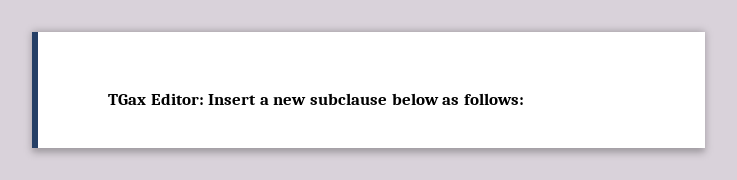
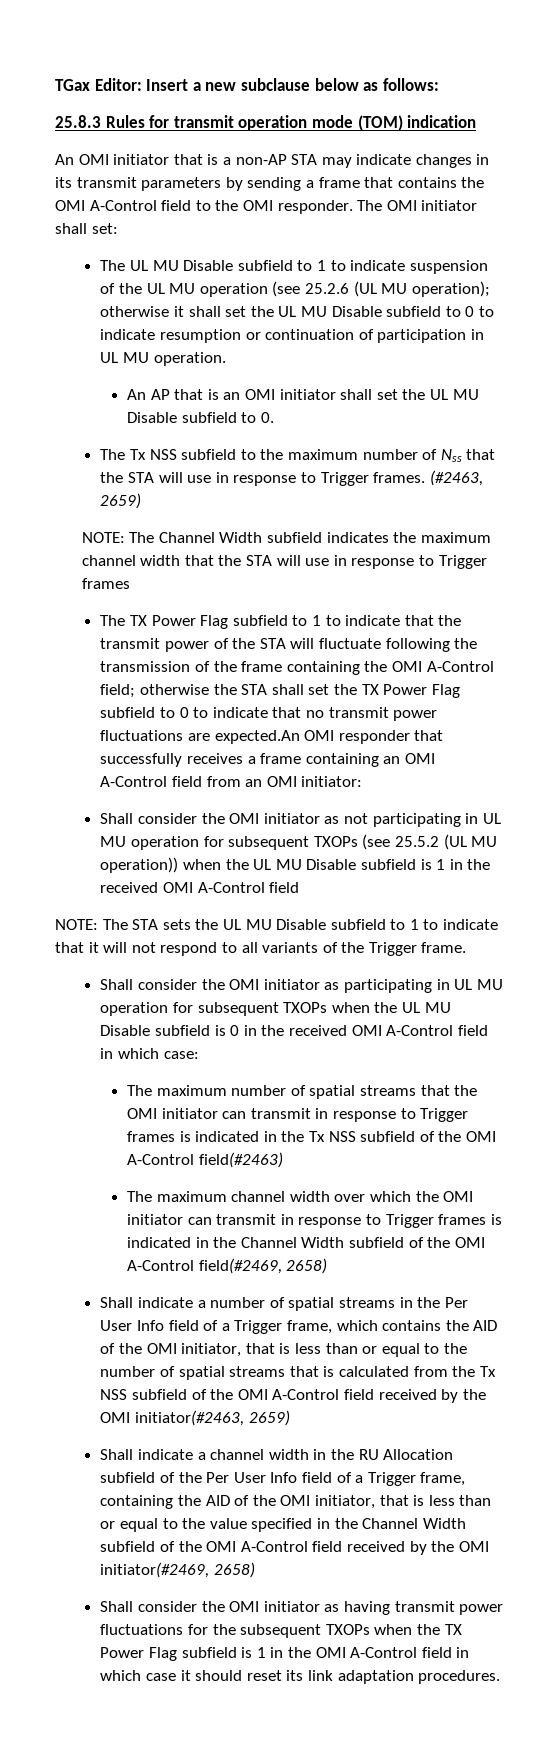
+ 25.8.3 Rules for transmit operation mode (TOM) indication
+ An OMI initiator that is a non-AP STA may indicate changes in its transmit parameters by sending a frame that contains the OMI A-Control field to the OMI responder. The OMI initiator shall set:
+ The UL MU Disable subfield to 1 to indicate suspension of the UL MU operation (see 25.2.6 (UL MU operation); otherwise it shall set the UL MU Disable subfield to 0 to indicate resumption or continuation of participation in UL MU operation.
+ An AP that is an OMI initiator shall set the UL MU Disable subfield to 0.
+ The Tx NSS subfield to the maximum number of Nss that the STA will use in response to Trigger frames. (#2463, 2659)
+ NOTE: The Channel Width subfield indicates the maximum channel width that the STA will use in response to Trigger frames
+ The TX Power Flag subfield to 1 to indicate that the transmit power of the STA will fluctuate following the transmission of the frame containing the OMI A-Control field; otherwise the STA shall set the TX Power Flag subfield to 0 to indicate that no transmit power fluctuations are expected.An OMI responder that successfully receives a frame containing an OMI A-Control field from an OMI initiator:
+ Shall consider the OMI initiator as not participating in UL MU operation for subsequent TXOPs (see 25.5.2 (UL MU operation)) when the UL MU Disable subfield is 1 in the received OMI A-Control field
+ NOTE: The STA sets the UL MU Disable subfield to 1 to indicate that it will not respond to all variants of the Trigger frame.
+ Shall consider the OMI initiator as participating in UL MU operation for subsequent TXOPs when the UL MU Disable subfield is 0 in the received OMI A-Control field in which case:
+ The maximum number of spatial streams that the OMI initiator can transmit in response to Trigger frames is indicated in the Tx NSS subfield of the OMI A-Control field(#2463)
+ The maximum channel width over which the OMI initiator can transmit in response to Trigger frames is indicated in the Channel Width subfield of the OMI A-Control field(#2469, 2658)
+ Shall indicate a number of spatial streams in the Per User Info field of a Trigger frame, which contains the AID of the OMI initiator, that is less than or equal to the number of spatial streams that is calculated from the Tx NSS subfield of the OMI A-Control field received by the OMI initiator(#2463, 2659)
+ Shall indicate a channel width in the RU Allocation subfield of the Per User Info field of a Trigger frame, containing the AID of the OMI initiator, that is less than or equal to the value specified in the Channel Width subfield of the OMI A-Control field received by the OMI initiator(#2469, 2658)
+ Shall consider the OMI initiator as having transmit power fluctuations for the subsequent TXOPs when the TX Power Flag subfield is 1 in the OMI A-Control field in which case it should reset its link adaptation procedures.

